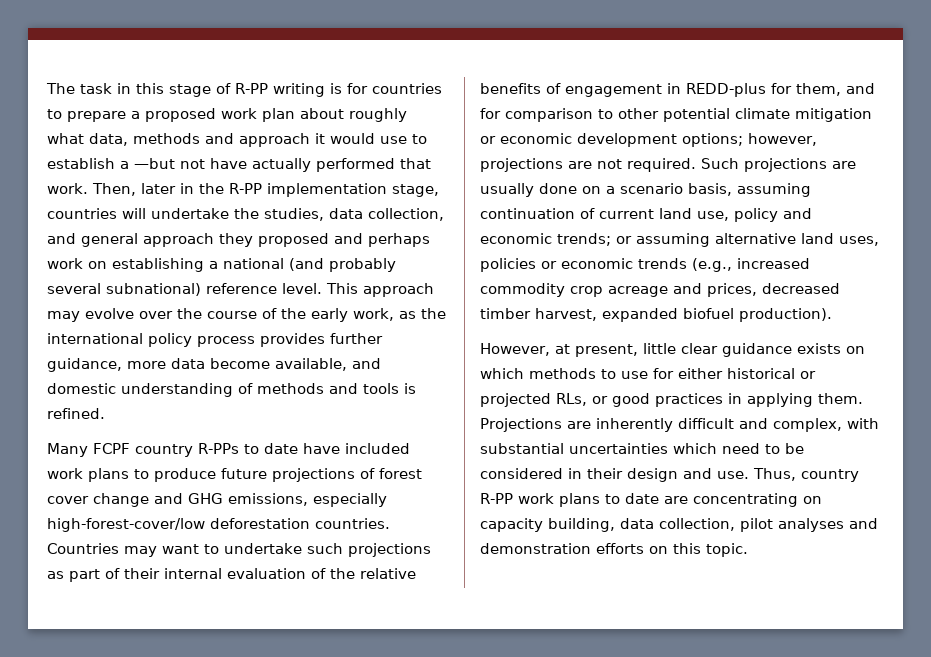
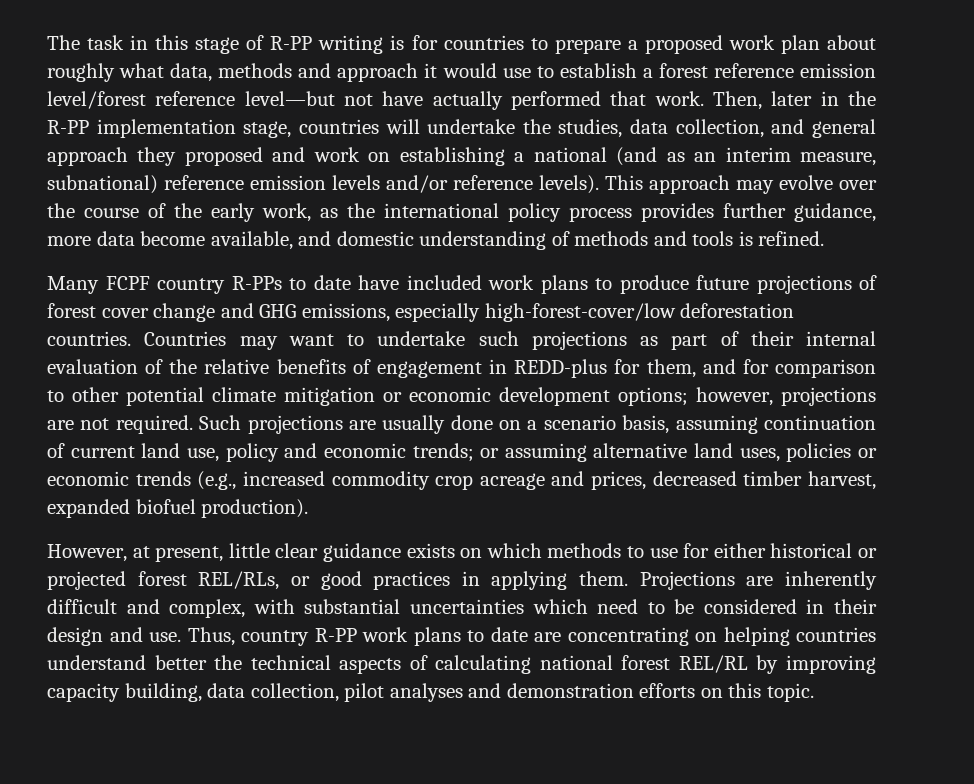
- The task in this stage of R-PP writing is for countries to prepare a proposed work plan about roughly what data, methods and approach it would use to establish a —but not have actually performed that work.
+ The task in this stage of R-PP writing is for countries to prepare a proposed work plan about roughly what data, methods and approach it would use to establish a forest reference emission level/forest reference level—but not have actually performed that work.
- Then, later in the R-PP implementation stage, countries will undertake the studies, data collection, and general approach they proposed and perhaps work on establishing a national (and probably several subnational) reference level.
+ Then, later in the R-PP implementation stage, countries will undertake the studies, data collection, and general approach they proposed and work on establishing a national (and as an interim measure, subnational) reference emission levels and/or reference levels).
- However, at present, little clear guidance exists on which methods to use for either historical or projected RLs, or good practices in applying them.
+ However, at present, little clear guidance exists on which methods to use for either historical or projected forest REL/RLs, or good practices in applying them.
- Thus, country R-PP work plans to date are concentrating on capacity building, data collection, pilot analyses and demonstration efforts on this topic.
+ Thus, country R-PP work plans to date are concentrating on helping countries understand better the technical aspects of calculating national forest REL/RL by improving capacity building, data collection, pilot analyses and demonstration efforts on this topic.

